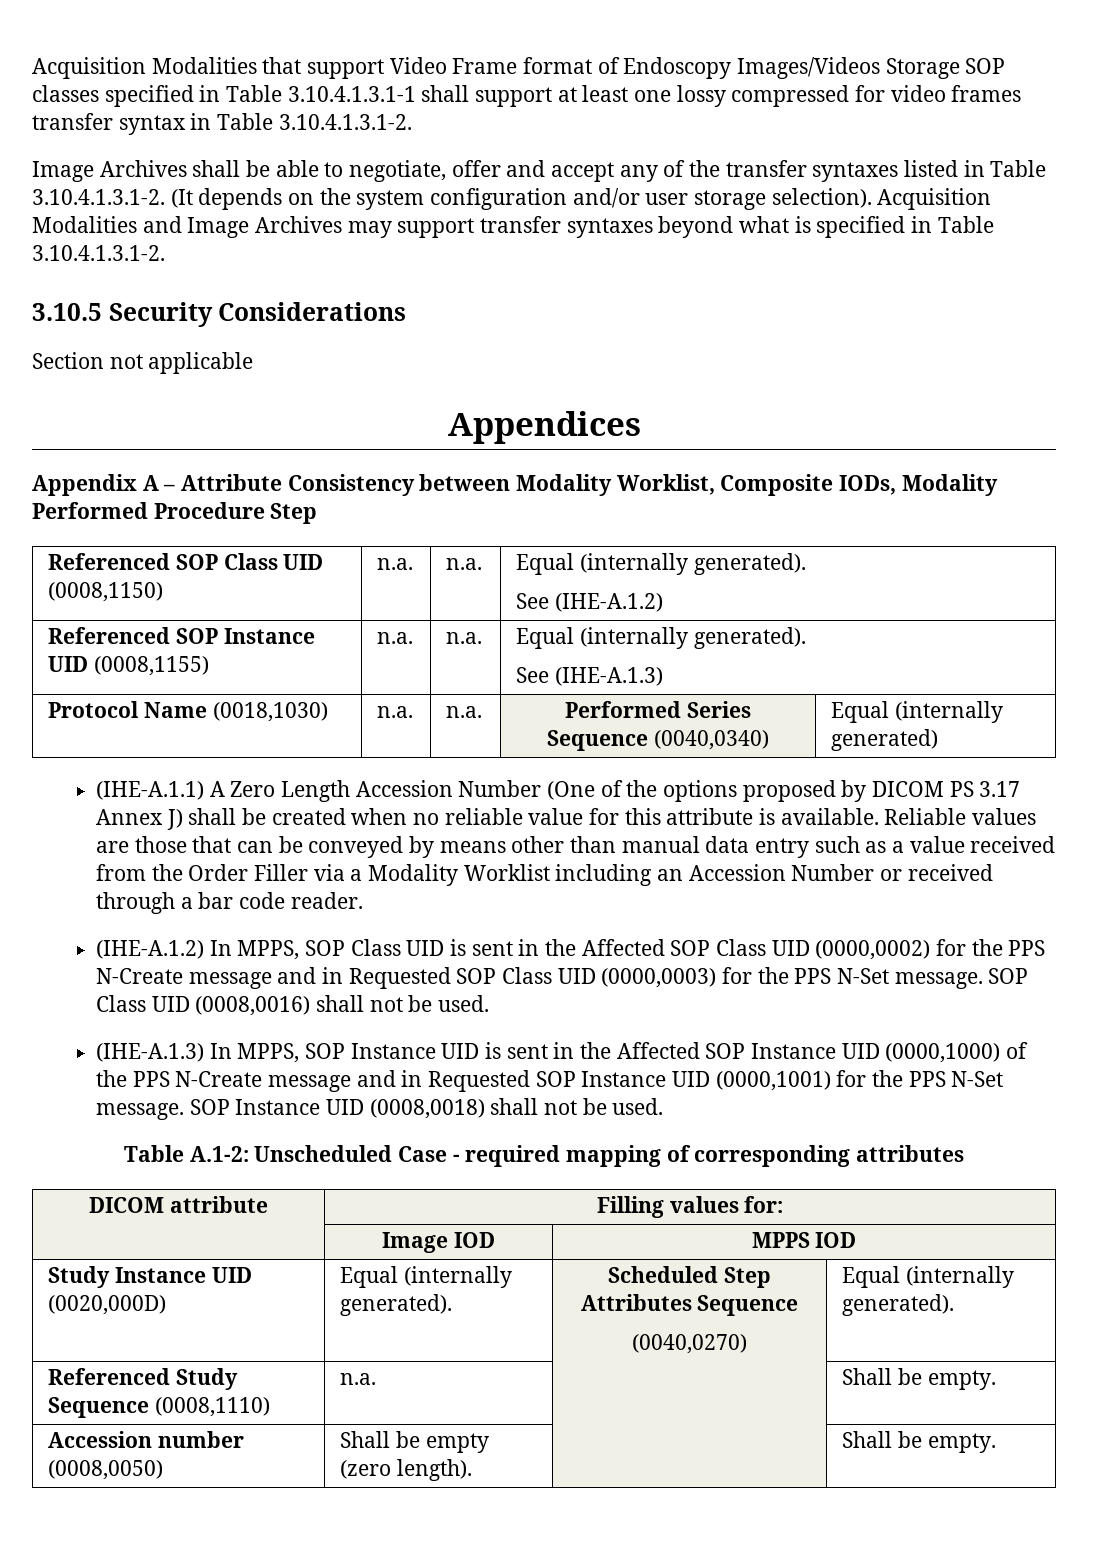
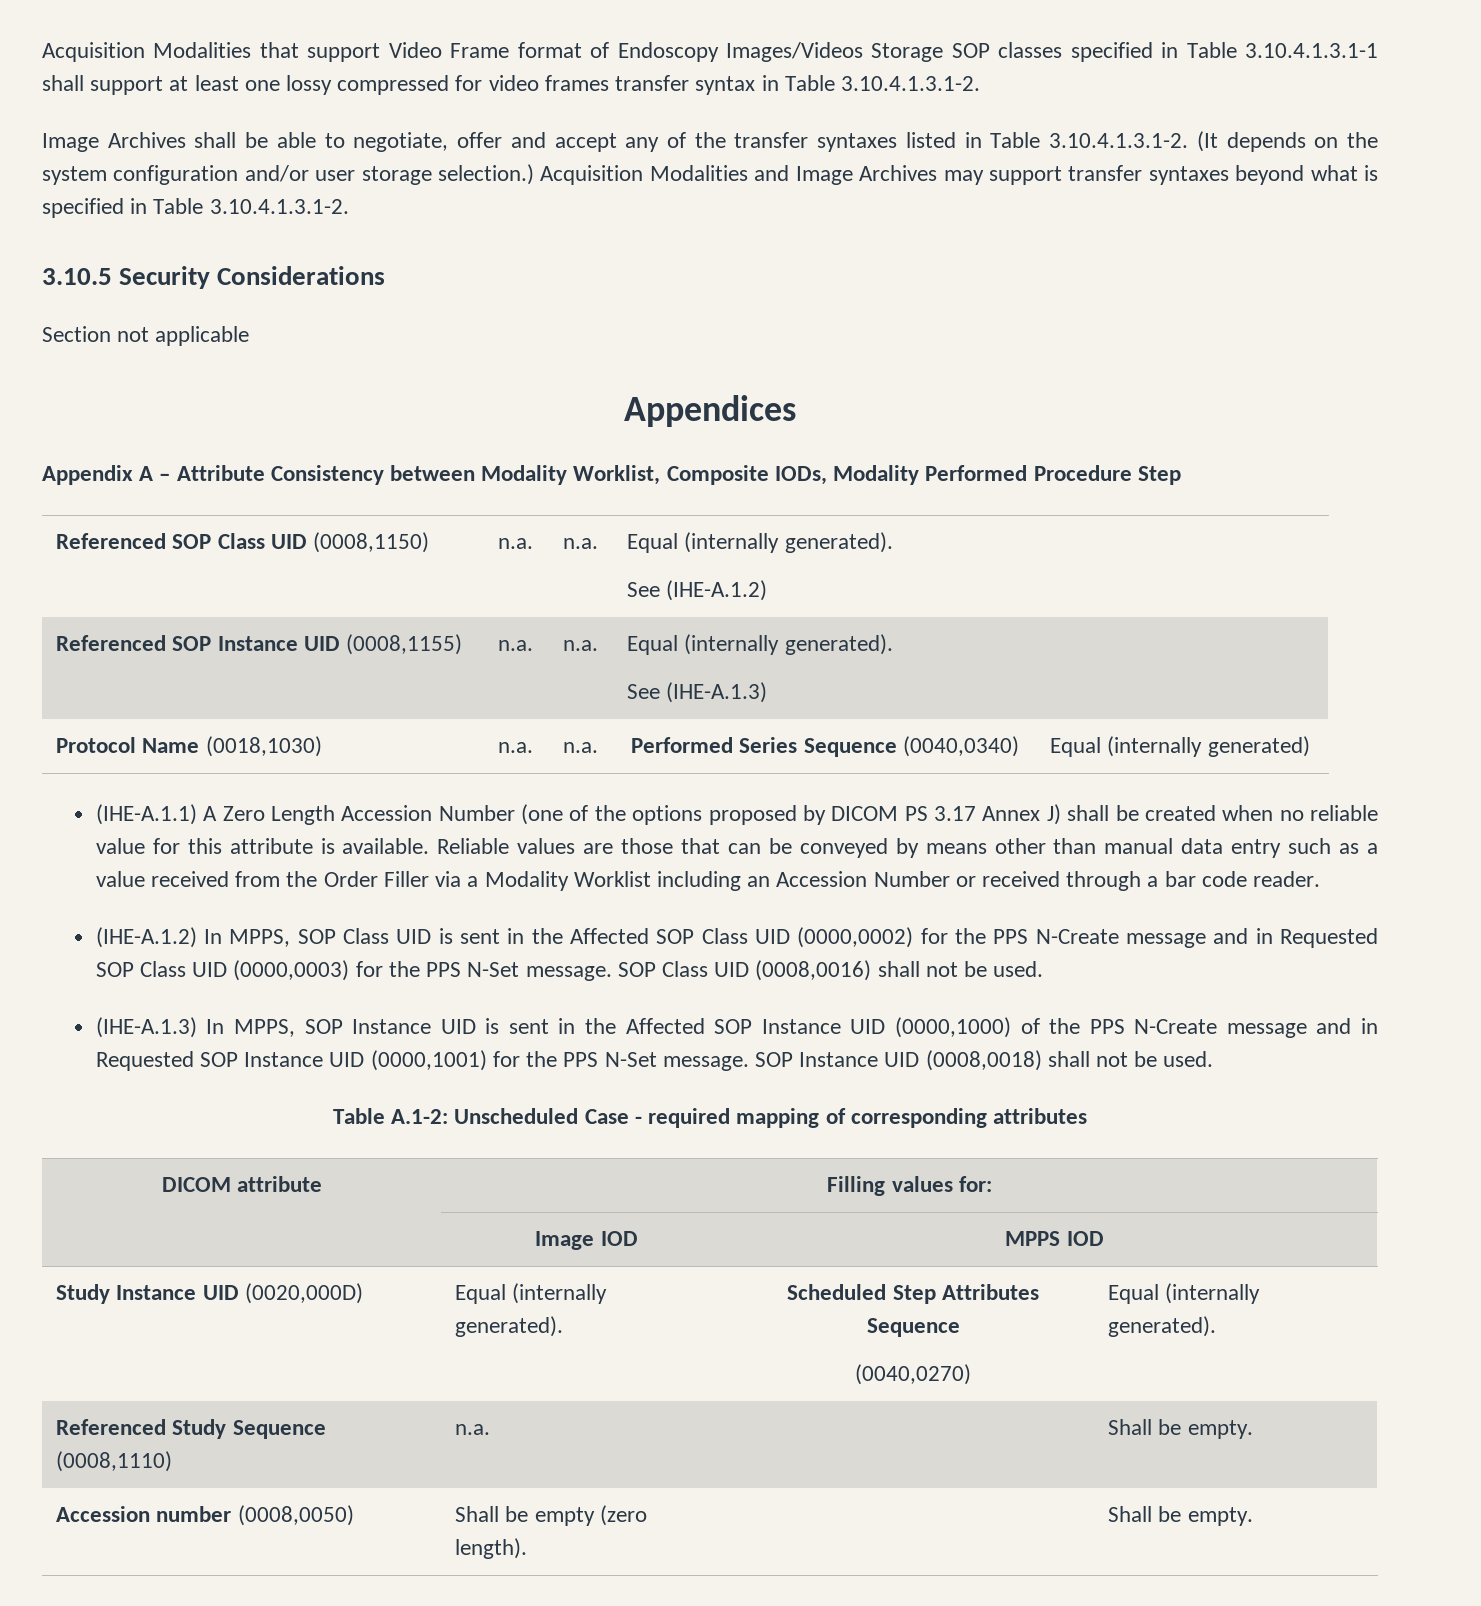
- Image Archives shall be able to negotiate, offer and accept any of the transfer syntaxes listed in Table 3.10.4.1.3.1-2. (It depends on the system configuration and/or user storage selection).
+ Image Archives shall be able to negotiate, offer and accept any of the transfer syntaxes listed in Table 3.10.4.1.3.1-2. (It depends on the system configuration and/or user storage selection.)
- (IHE-A.1.1) A Zero Length Accession Number (One of the options proposed by DICOM PS 3.17 Annex J) shall be created when no reliable value for this attribute is available.
+ (IHE-A.1.1) A Zero Length Accession Number (one of the options proposed by DICOM PS 3.17 Annex J) shall be created when no reliable value for this attribute is available.

